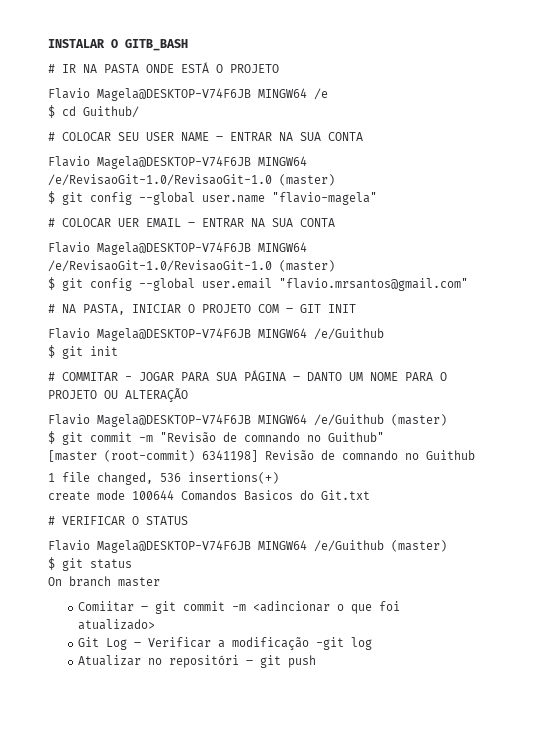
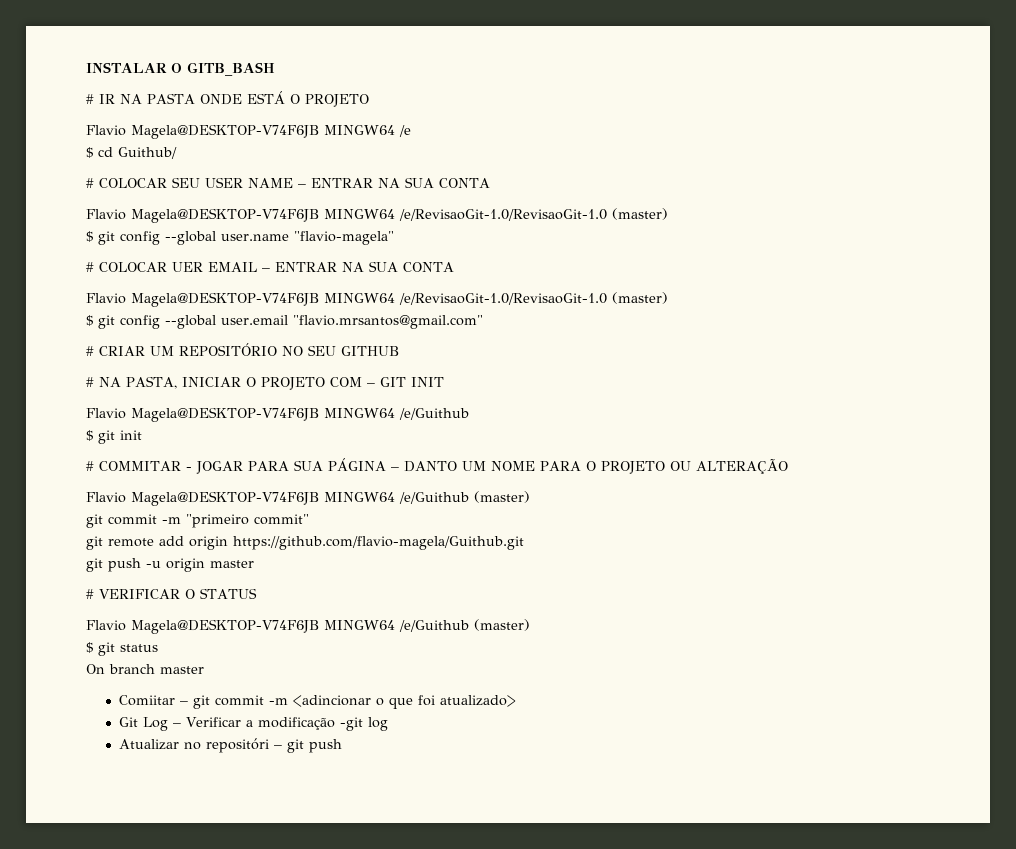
+ # CRIAR UM REPOSITÓRIO NO SEU GITHUB
- $ git commit -m "Revisão de comnando no Guithub"
- [master (root-commit) 6341198] Revisão de comnando no Guithub
- 1 file changed, 536 insertions(+)
- create mode 100644 Comandos Basicos do Git.txt
+ git commit -m "primeiro commit"
+ git remote add origin https://github.com/flavio-magela/Guithub.git
+ git push -u origin master

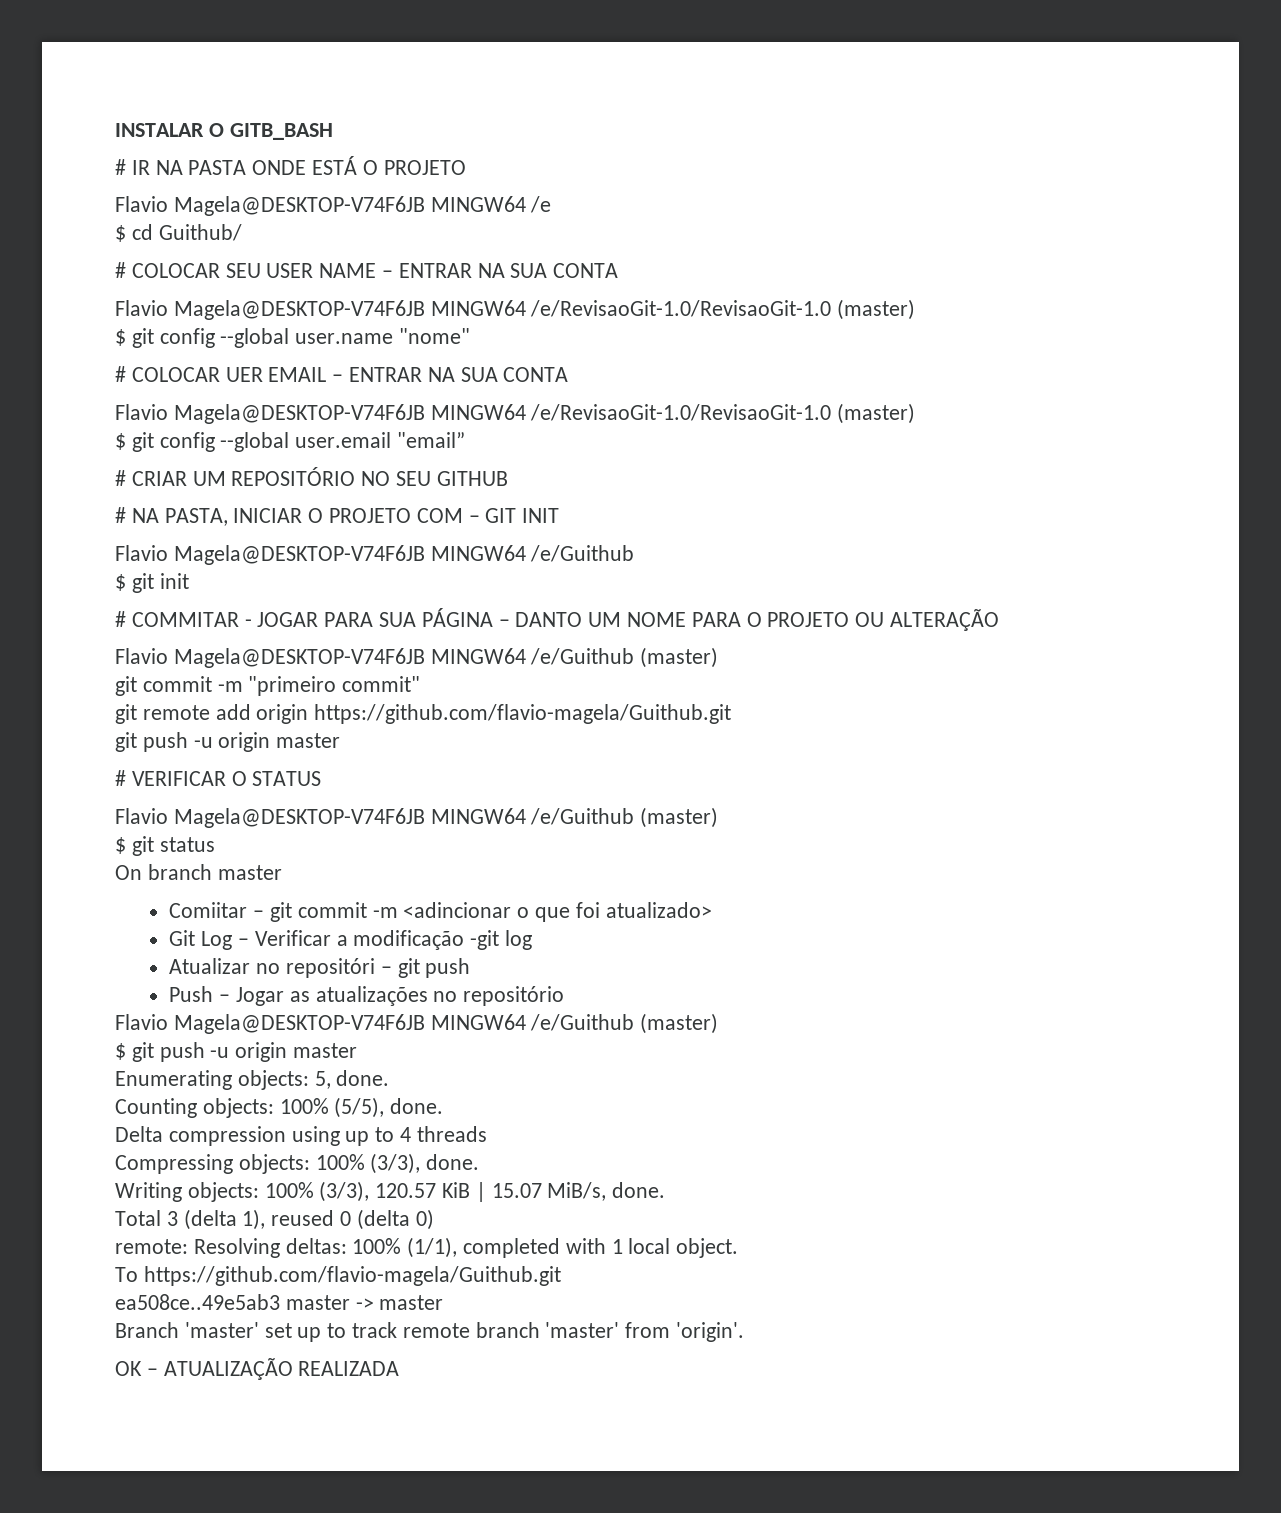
- $ git config --global user.name "flavio-magela"
+ $ git config --global user.name "nome"
- $ git config --global user.email "flavio.mrsantos@gmail.com"
+ $ git config --global user.email "email”
+ Push – Jogar as atualizações no repositório
+ Flavio Magela@DESKTOP-V74F6JB MINGW64 /e/Guithub (master)
+ $ git push -u origin master
+ Enumerating objects: 5, done.
+ Counting objects: 100% (5/5), done.
+ Delta compression using up to 4 threads
+ Compressing objects: 100% (3/3), done.
+ Writing objects: 100% (3/3), 120.57 KiB | 15.07 MiB/s, done.
+ Total 3 (delta 1), reused 0 (delta 0)
+ remote: Resolving deltas: 100% (1/1), completed with 1 local object.
+ To https://github.com/flavio-magela/Guithub.git
+ ea508ce..49e5ab3 master -> master
+ Branch 'master' set up to track remote branch 'master' from 'origin'.
+ OK – ATUALIZAÇÃO REALIZADA

